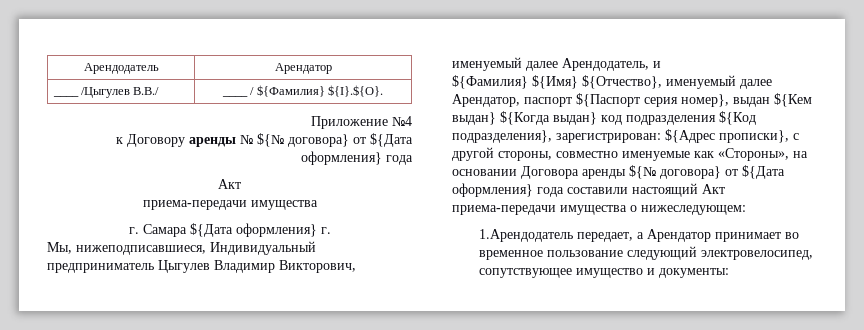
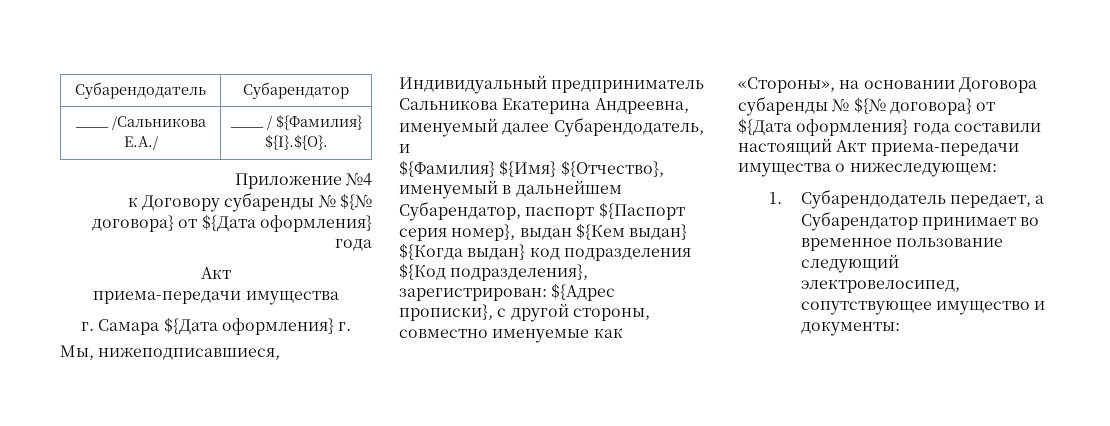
- Арендодатель | Арендатор
- ____ /Цыгулев В.В./ | ____ / ${Фамилия} ${I}.${O}.
+ Субарендодатель | Субарендатор
+ ____ /Сальникова Е.А./ | ____ / ${Фамилия} ${I}.${O}.
- к Договору аренды № ${№ договора} от ${Дата оформления} года
+ к Договору субаренды № ${№ договора} от ${Дата оформления} года
- Мы, нижеподписавшиеся, Индивидуальный предприниматель Цыгулев Владимир Викторович, именуемый далее Арендодатель, и
+ Мы, нижеподписавшиеся, Индивидуальный предприниматель Сальникова Екатерина Андреевна, именуемый далее Субарендодатель, и
- ${Фамилия} ${Имя} ${Отчество}, именуемый далее Арендатор, паспорт ${Паспорт серия номер}, выдан ${Кем выдан} ${Когда выдан} код подразделения ${Код подразделения}, зарегистрирован: ${Адрес прописки}, с другой стороны, совместно именуемые как «Стороны», на основании Договора аренды ${№ договора} от ${Дата оформления} года составили настоящий Акт приема-передачи имущества о нижеследующем:
+ ${Фамилия} ${Имя} ${Отчество}, именуемый в дальнейшем Субарендатор, паспорт ${Паспорт серия номер}, выдан ${Кем выдан} ${Когда выдан} код подразделения ${Код подразделения}, зарегистрирован: ${Адрес прописки}, с другой стороны, совместно именуемые как «Стороны», на основании Договора субаренды № ${№ договора} от ${Дата оформления} года составили настоящий Акт приема-передачи имущества о нижеследующем:
- 1.Арендодатель передает, а Арендатор принимает во временное пользование следующий электровелосипед, сопутствующее имущество и документы:
+ 1. Субарендодатель передает, а Субарендатор принимает во временное пользование следующий электровелосипед, сопутствующее имущество и документы:

